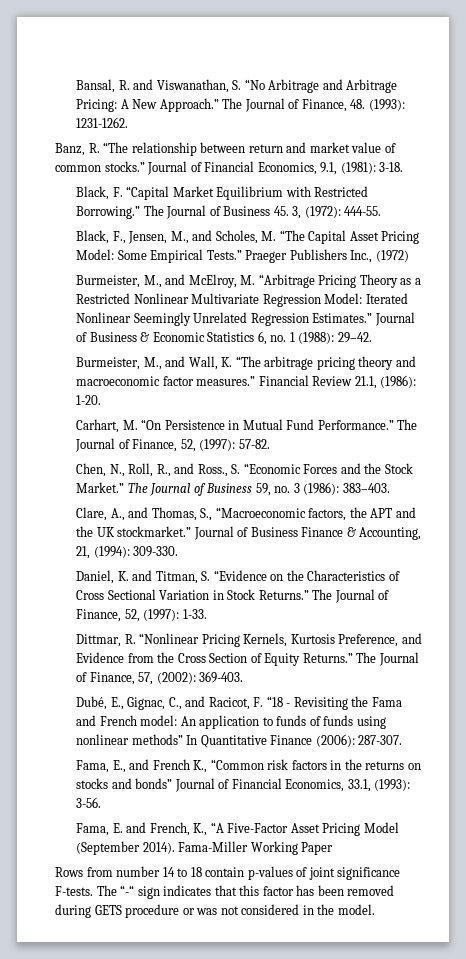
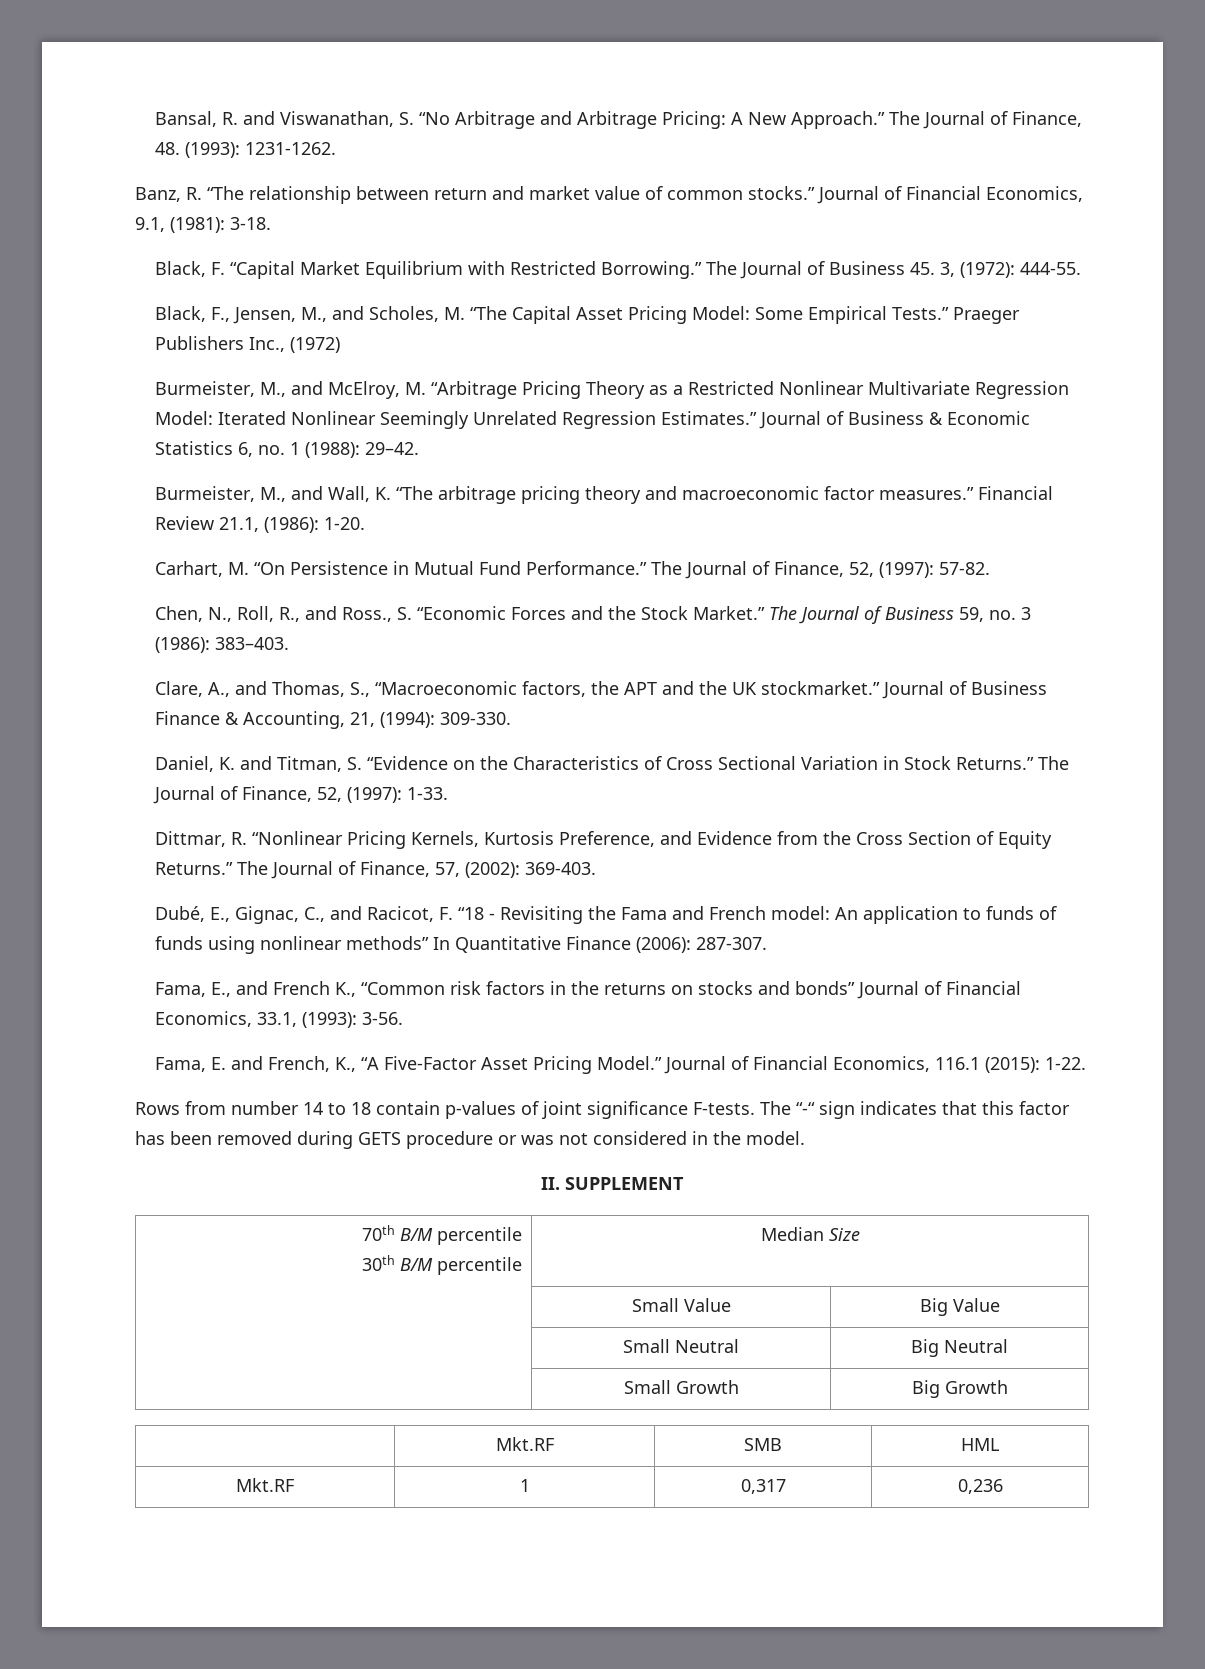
- Fama, E. and French, K., “A Five-Factor Asset Pricing Model (September 2014). Fama-Miller Working Paper
+ Fama, E. and French, K., “A Five-Factor Asset Pricing Model.” Journal of Financial Economics, 116.1 (2015): 1-22.
+ II. SUPPLEMENT
+ 70th B/M percentile
+ 30th B/M percentile | Median Size
+ | Small Value | Big Value
+ | Small Neutral | Big Neutral
+ | Small Growth | Big Growth
+ | Mkt.RF | SMB | HML
+ Mkt.RF | 1 | 0,317 | 0,236

